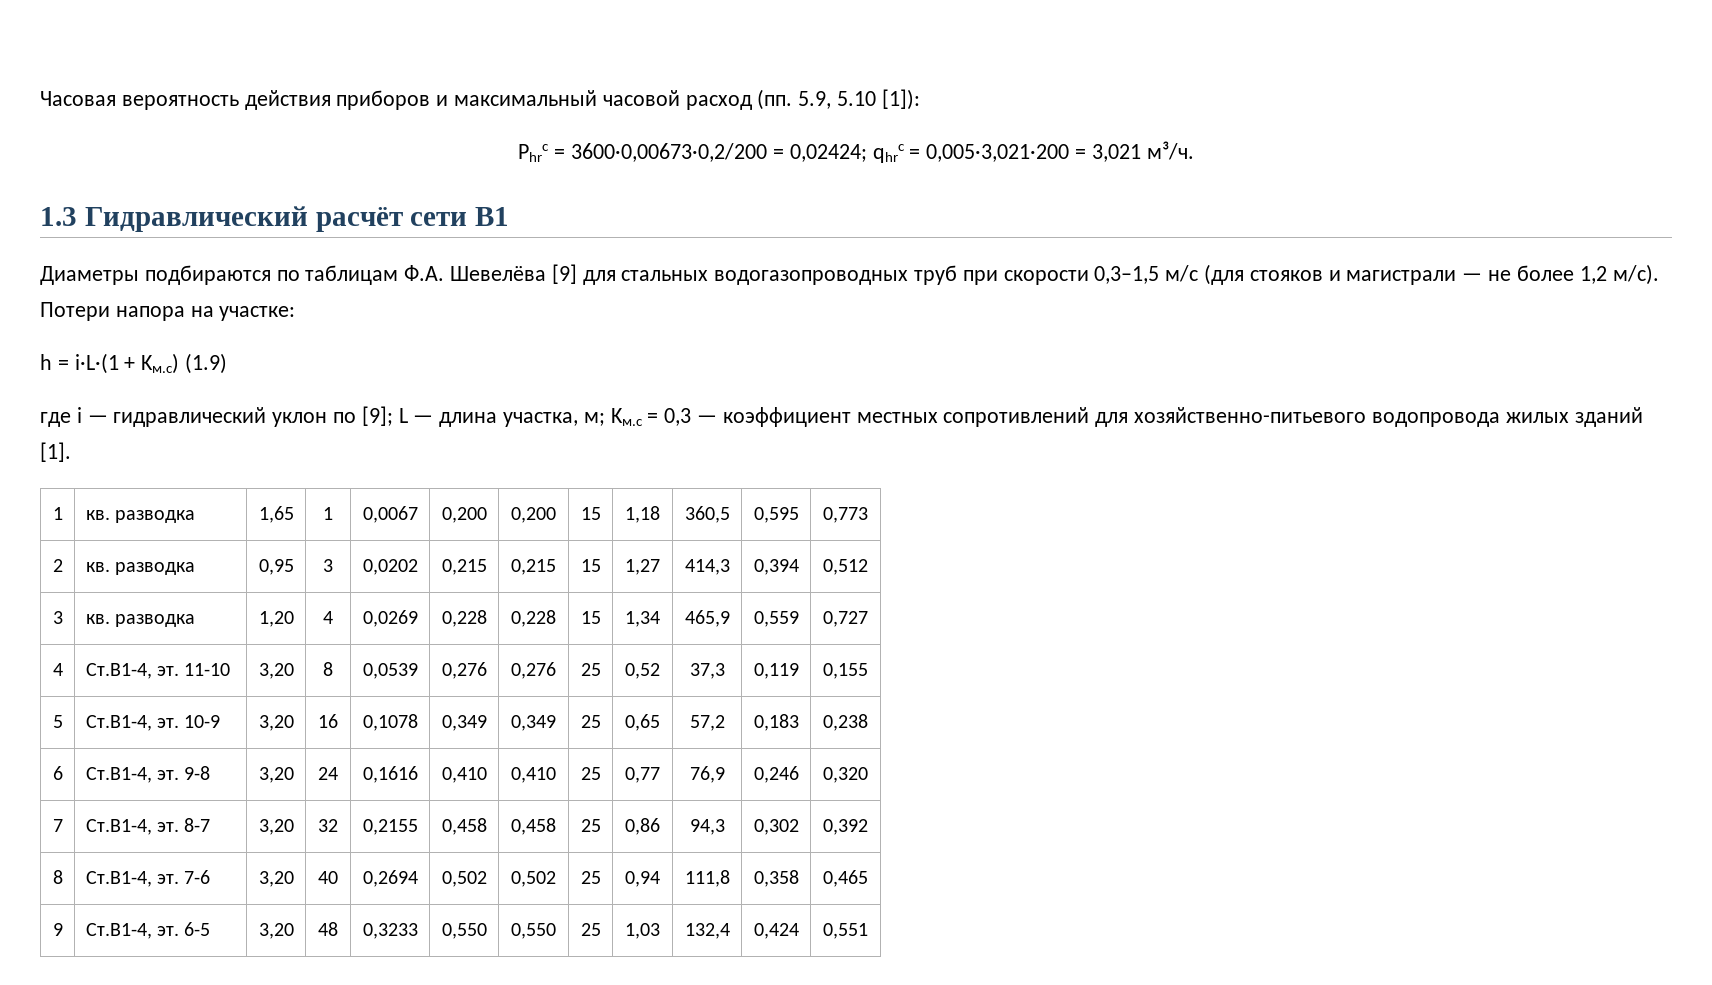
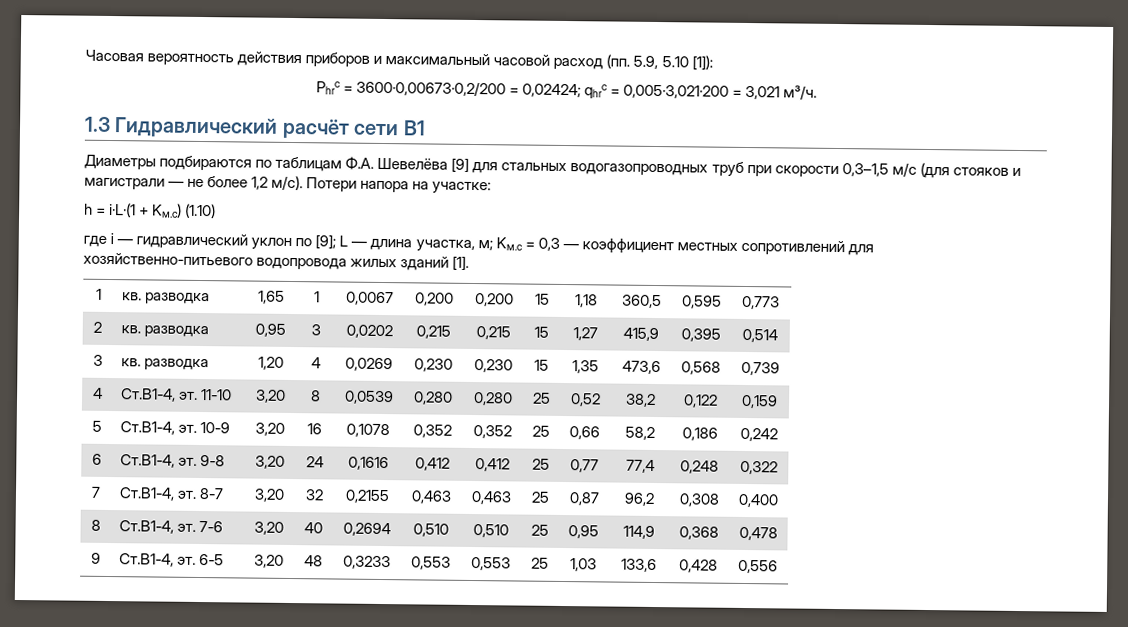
- h = i·L·(1 + Kм.с) (1.9)
+ h = i·L·(1 + Kм.с) (1.10)
- 2 | кв. разводка | 0,95 | 3 | 0,0202 | 0,215 | 0,215 | 15 | 1,27 | 414,3 | 0,394 | 0,512
+ 2 | кв. разводка | 0,95 | 3 | 0,0202 | 0,215 | 0,215 | 15 | 1,27 | 415,9 | 0,395 | 0,514
- 3 | кв. разводка | 1,20 | 4 | 0,0269 | 0,228 | 0,228 | 15 | 1,34 | 465,9 | 0,559 | 0,727
+ 3 | кв. разводка | 1,20 | 4 | 0,0269 | 0,230 | 0,230 | 15 | 1,35 | 473,6 | 0,568 | 0,739
- 4 | Ст.В1-4, эт. 11-10 | 3,20 | 8 | 0,0539 | 0,276 | 0,276 | 25 | 0,52 | 37,3 | 0,119 | 0,155
+ 4 | Ст.В1-4, эт. 11-10 | 3,20 | 8 | 0,0539 | 0,280 | 0,280 | 25 | 0,52 | 38,2 | 0,122 | 0,159
- 5 | Ст.В1-4, эт. 10-9 | 3,20 | 16 | 0,1078 | 0,349 | 0,349 | 25 | 0,65 | 57,2 | 0,183 | 0,238
+ 5 | Ст.В1-4, эт. 10-9 | 3,20 | 16 | 0,1078 | 0,352 | 0,352 | 25 | 0,66 | 58,2 | 0,186 | 0,242
- 6 | Ст.В1-4, эт. 9-8 | 3,20 | 24 | 0,1616 | 0,410 | 0,410 | 25 | 0,77 | 76,9 | 0,246 | 0,320
+ 6 | Ст.В1-4, эт. 9-8 | 3,20 | 24 | 0,1616 | 0,412 | 0,412 | 25 | 0,77 | 77,4 | 0,248 | 0,322
- 7 | Ст.В1-4, эт. 8-7 | 3,20 | 32 | 0,2155 | 0,458 | 0,458 | 25 | 0,86 | 94,3 | 0,302 | 0,392
+ 7 | Ст.В1-4, эт. 8-7 | 3,20 | 32 | 0,2155 | 0,463 | 0,463 | 25 | 0,87 | 96,2 | 0,308 | 0,400
- 8 | Ст.В1-4, эт. 7-6 | 3,20 | 40 | 0,2694 | 0,502 | 0,502 | 25 | 0,94 | 111,8 | 0,358 | 0,465
+ 8 | Ст.В1-4, эт. 7-6 | 3,20 | 40 | 0,2694 | 0,510 | 0,510 | 25 | 0,95 | 114,9 | 0,368 | 0,478
- 9 | Ст.В1-4, эт. 6-5 | 3,20 | 48 | 0,3233 | 0,550 | 0,550 | 25 | 1,03 | 132,4 | 0,424 | 0,551
+ 9 | Ст.В1-4, эт. 6-5 | 3,20 | 48 | 0,3233 | 0,553 | 0,553 | 25 | 1,03 | 133,6 | 0,428 | 0,556

